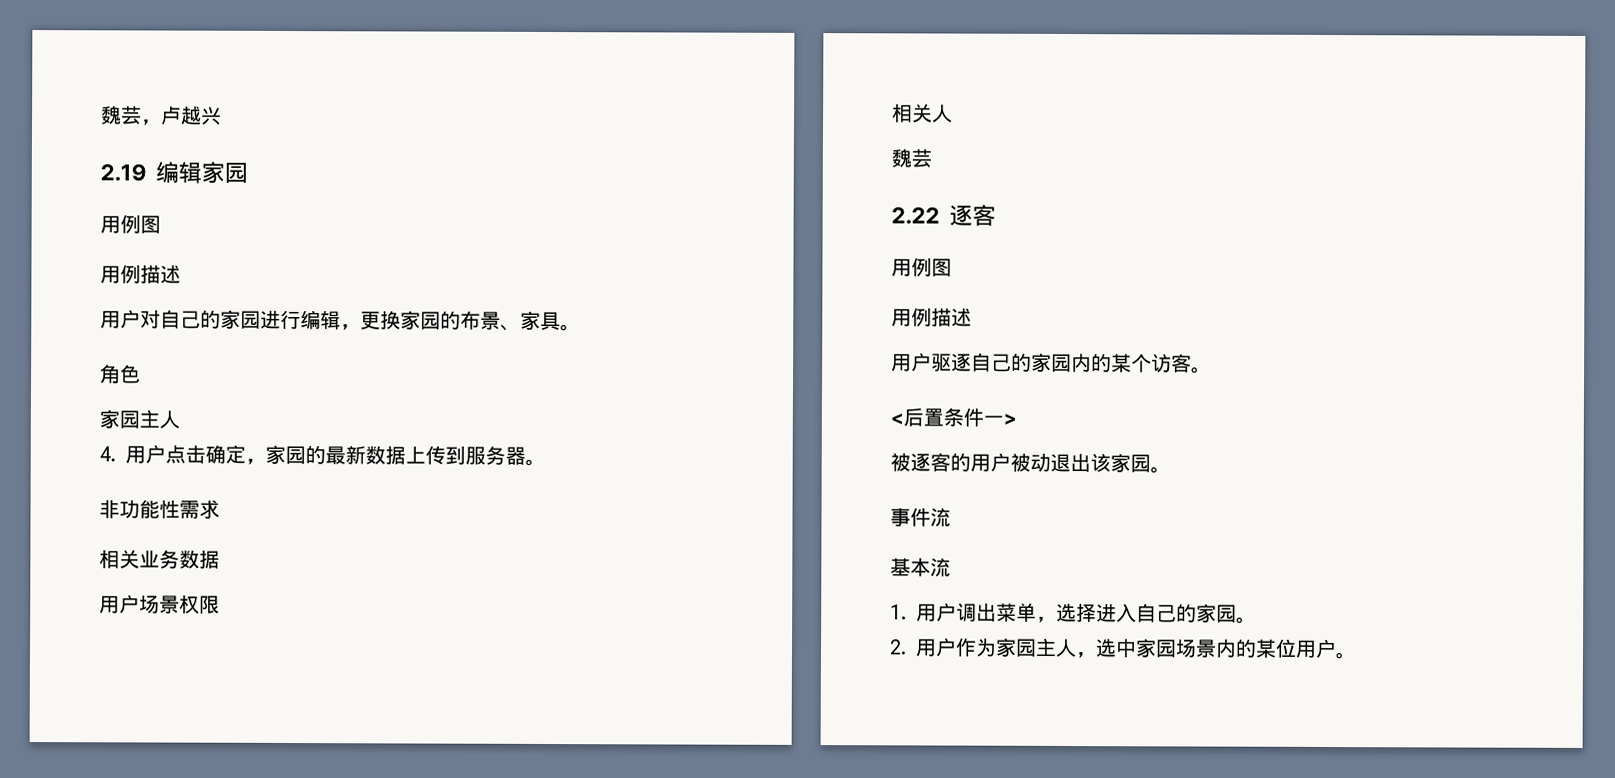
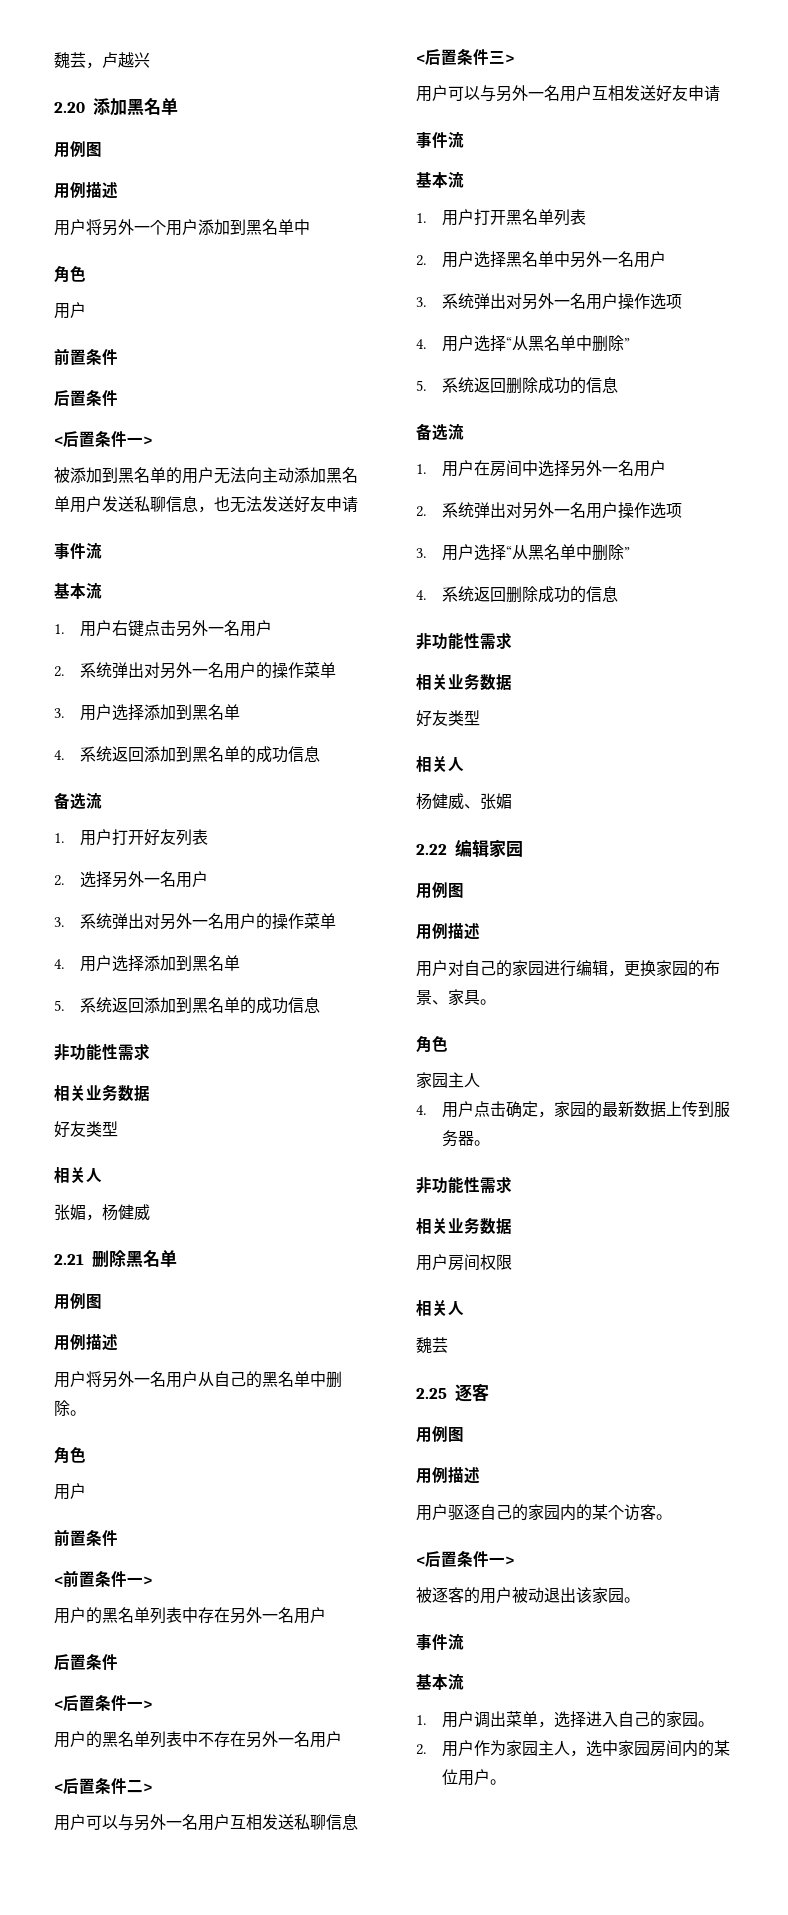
- 2.19编辑家园
+ 2.20添加黑名单
+ 用例图
+ 用例描述
+ 用户将另外一个用户添加到黑名单中
+ 角色
+ 用户
+ 前置条件
+ 后置条件
+ <后置条件一>
+ 被添加到黑名单的用户无法向主动添加黑名单用户发送私聊信息，也无法发送好友申请
+ 事件流
+ 基本流
+ 1.用户右键点击另外一名用户
+ 2.系统弹出对另外一名用户的操作菜单
+ 3.用户选择添加到黑名单
+ 4.系统返回添加到黑名单的成功信息
+ 备选流
+ 1.用户打开好友列表
+ 2.选择另外一名用户
+ 3.系统弹出对另外一名用户的操作菜单
+ 4.用户选择添加到黑名单
+ 5.系统返回添加到黑名单的成功信息
+ 非功能性需求
+ 相关业务数据
+ 好友类型
+ 相关人
+ 张媚，杨健威
+ 2.21删除黑名单
+ 用例图
+ 用例描述
+ 用户将另外一名用户从自己的黑名单中删除。
+ 角色
+ 用户
+ 前置条件
+ <前置条件一>
+ 用户的黑名单列表中存在另外一名用户
+ 后置条件
+ <后置条件一>
+ 用户的黑名单列表中不存在另外一名用户
+ <后置条件二>
+ 用户可以与另外一名用户互相发送私聊信息
+ <后置条件三>
+ 用户可以与另外一名用户互相发送好友申请
+ 事件流
+ 基本流
+ 1.用户打开黑名单列表
+ 2.用户选择黑名单中另外一名用户
+ 3.系统弹出对另外一名用户操作选项
+ 4.用户选择“从黑名单中删除”
+ 5.系统返回删除成功的信息
+ 备选流
+ 1.用户在房间中选择另外一名用户
+ 2.系统弹出对另外一名用户操作选项
+ 3.用户选择“从黑名单中删除”
+ 4.系统返回删除成功的信息
+ 非功能性需求
+ 相关业务数据
+ 好友类型
+ 相关人
+ 杨健威、张媚
+ 2.22编辑家园
- 用户场景权限
+ 用户房间权限
- 2.22逐客
+ 2.25逐客
- 2.用户作为家园主人，选中家园场景内的某位用户。
+ 2.用户作为家园主人，选中家园房间内的某位用户。

